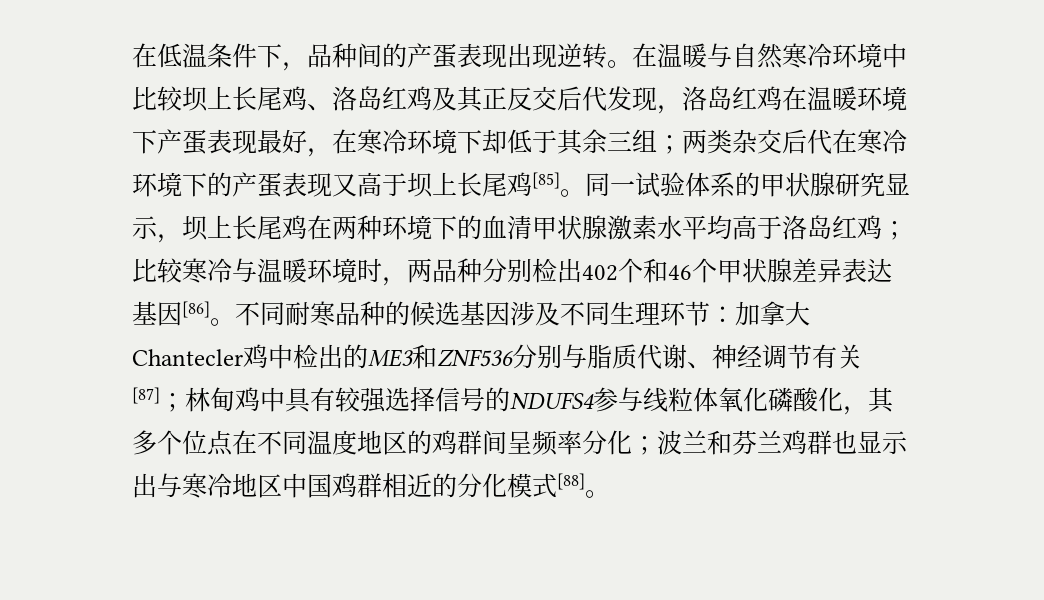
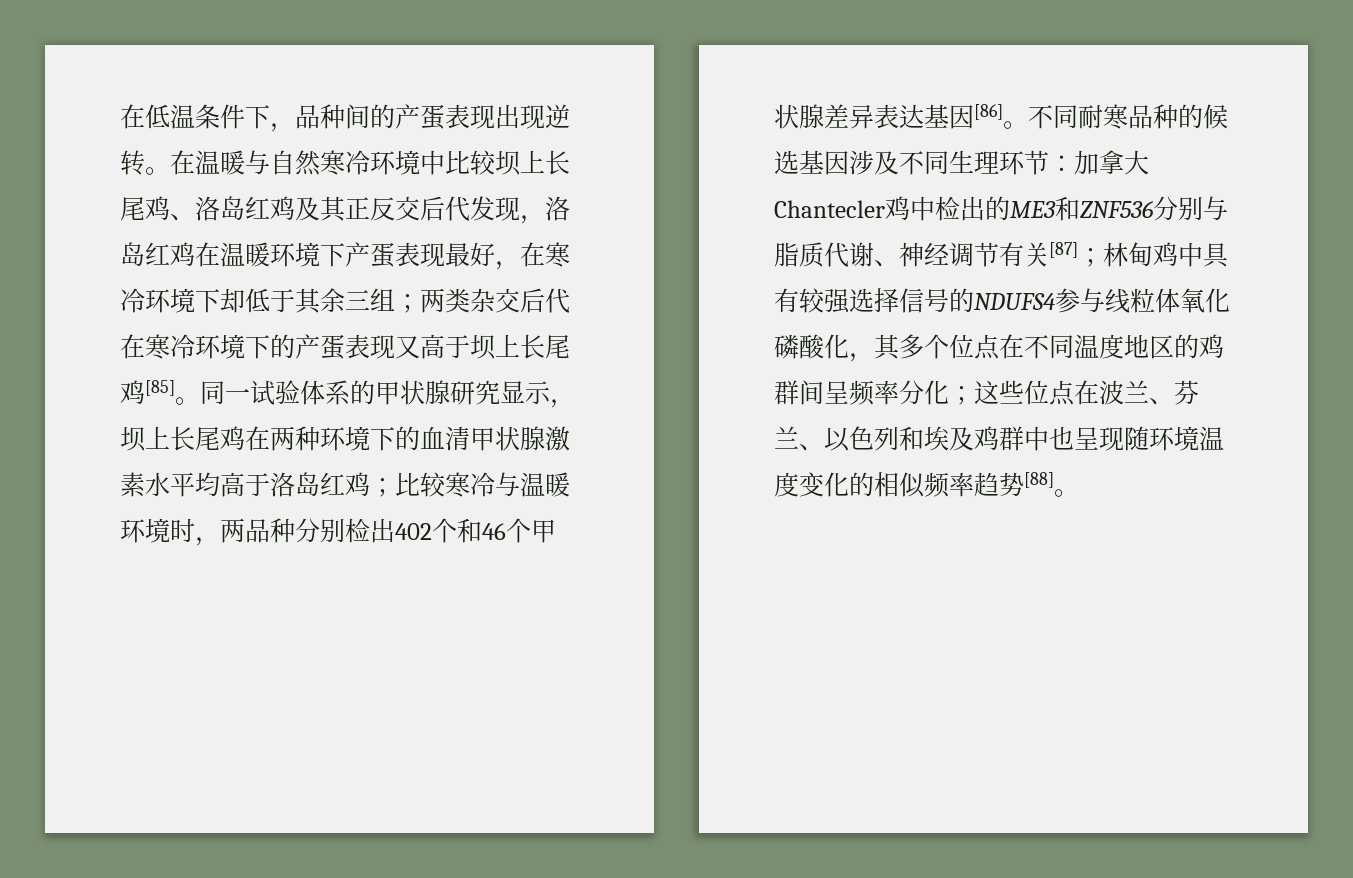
- 不同耐寒品种的候选基因涉及不同生理环节：加拿大Chantecler鸡中检出的ME3和ZNF536分别与脂质代谢、神经调节有关[87]；林甸鸡中具有较强选择信号的NDUFS4参与线粒体氧化磷酸化，其多个位点在不同温度地区的鸡群间呈频率分化；波兰和芬兰鸡群也显示出与寒冷地区中国鸡群相近的分化模式[88]。
+ 不同耐寒品种的候选基因涉及不同生理环节：加拿大Chantecler鸡中检出的ME3和ZNF536分别与脂质代谢、神经调节有关[87]；林甸鸡中具有较强选择信号的NDUFS4参与线粒体氧化磷酸化，其多个位点在不同温度地区的鸡群间呈频率分化；这些位点在波兰、芬兰、以色列和埃及鸡群中也呈现随环境温度变化的相似频率趋势[88]。

